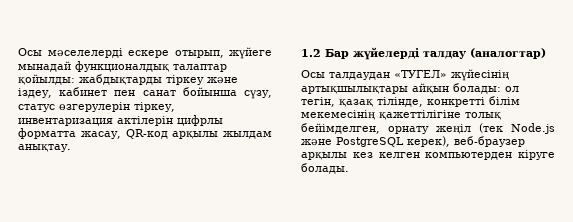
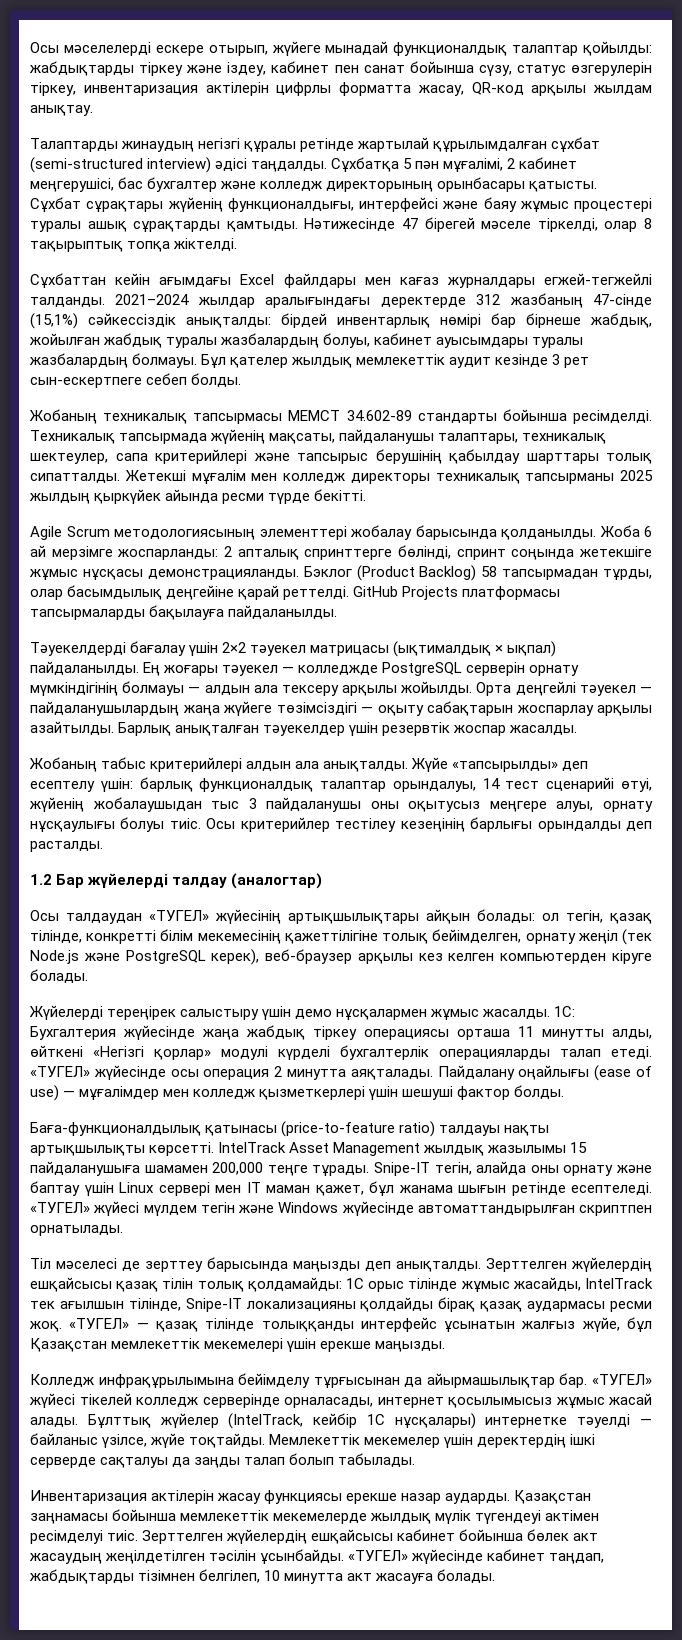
+ Талаптарды жинаудың негізгі құралы ретінде жартылай құрылымдалған сұхбат (semi-structured interview) әдісі таңдалды. Сұхбатқа 5 пән мұғалімі, 2 кабинет меңгерушісі, бас бухгалтер және колледж директорының орынбасары қатысты. Сұхбат сұрақтары жүйенің функционалдығы, интерфейсі және баяу жұмыс процестері туралы ашық сұрақтарды қамтыды. Нәтижесінде 47 бірегей мәселе тіркелді, олар 8 тақырыптық топқа жіктелді.
+ Сұхбаттан кейін ағымдағы Excel файлдары мен кағаз журналдары егжей-тегжейлі талданды. 2021–2024 жылдар аралығындағы деректерде 312 жазбаның 47-сінде (15,1%) сәйкессіздік анықталды: бірдей инвентарлық нөмірі бар бірнеше жабдық, жойылған жабдық туралы жазбалардың болуы, кабинет ауысымдары туралы жазбалардың болмауы. Бұл қателер жылдық мемлекеттік аудит кезінде 3 рет сын-ескертпеге себеп болды.
+ Жобаның техникалық тапсырмасы МЕМСТ 34.602-89 стандарты бойынша ресімделді. Техникалық тапсырмада жүйенің мақсаты, пайдаланушы талаптары, техникалық шектеулер, сапа критерийлері және тапсырыс берушінің қабылдау шарттары толық сипатталды. Жетекші мұғалім мен колледж директоры техникалық тапсырманы 2025 жылдың қыркүйек айында ресми түрде бекітті.
+ Agile Scrum методологиясының элементтері жобалау барысында қолданылды. Жоба 6 ай мерзімге жоспарланды: 2 апталық спринттерге бөлінді, спринт соңында жетекшіге жұмыс нұсқасы демонстрацияланды. Бэклог (Product Backlog) 58 тапсырмадан тұрды, олар басымдылық деңгейіне қарай реттелді. GitHub Projects платформасы тапсырмаларды бақылауға пайдаланылды.
+ Тәуекелдерді бағалау үшін 2×2 тәуекел матрицасы (ықтималдық × ықпал) пайдаланылды. Ең жоғары тәуекел — колледжде PostgreSQL серверін орнату мүмкіндігінің болмауы — алдын ала тексеру арқылы жойылды. Орта деңгейлі тәуекел — пайдаланушылардың жаңа жүйеге төзімсіздігі — оқыту сабақтарын жоспарлау арқылы азайтылды. Барлық анықталған тәуекелдер үшін резервтік жоспар жасалды.
+ Жобаның табыс критерийлері алдын ала анықталды. Жүйе «тапсырылды» деп есептелу үшін: барлық функционалдық талаптар орындалуы, 14 тест сценарийі өтуі, жүйенің жобалаушыдан тыс 3 пайдаланушы оны оқытусыз меңгере алуы, орнату нұсқаулығы болуы тиіс. Осы критерийлер тестілеу кезеңінің барлығы орындалды деп расталды.
+ Жүйелерді тереңірек салыстыру үшін демо нұсқалармен жұмыс жасалды. 1C: Бухгалтерия жүйесінде жаңа жабдық тіркеу операциясы орташа 11 минутты алды, өйткені «Негізгі қорлар» модулі күрделі бухгалтерлік операцияларды талап етеді. «ТУГЕЛ» жүйесінде осы операция 2 минутта аяқталады. Пайдалану оңайлығы (ease of use) — мұғалімдер мен колледж қызметкерлері үшін шешуші фактор болды.
+ Баға-функционалдылық қатынасы (price-to-feature ratio) талдауы нақты артықшылықты көрсетті. IntelTrack Asset Management жылдық жазылымы 15 пайдаланушыға шамамен 200,000 теңге тұрады. Snipe-IT тегін, алайда оны орнату және баптау үшін Linux сервері мен IT маман қажет, бұл жанама шығын ретінде есептеледі. «ТУГЕЛ» жүйесі мүлдем тегін және Windows жүйесінде автоматтандырылған скриптпен орнатылады.
+ Тіл мәселесі де зерттеу барысында маңызды деп анықталды. Зерттелген жүйелердің ешқайсысы қазақ тілін толық қолдамайды: 1C орыс тілінде жұмыс жасайды, IntelTrack тек ағылшын тілінде, Snipe-IT локализацияны қолдайды бірақ қазақ аудармасы ресми жоқ. «ТУГЕЛ» — қазақ тілінде толыққанды интерфейс ұсынатын жалғыз жүйе, бұл Қазақстан мемлекеттік мекемелері үшін ерекше маңызды.
+ Колледж инфрақұрылымына бейімделу тұрғысынан да айырмашылықтар бар. «ТУГЕЛ» жүйесі тікелей колледж серверінде орналасады, интернет қосылымысыз жұмыс жасай алады. Бұлттық жүйелер (IntelTrack, кейбір 1C нұсқалары) интернетке тәуелді — байланыс үзілсе, жүйе тоқтайды. Мемлекеттік мекемелер үшін деректердің ішкі серверде сақталуы да заңды талап болып табылады.
+ Инвентаризация актілерін жасау функциясы ерекше назар аударды. Қазақстан заңнамасы бойынша мемлекеттік мекемелерде жылдық мүлік түгендеуі актімен ресімделуі тиіс. Зерттелген жүйелердің ешқайсысы кабинет бойынша бөлек акт жасаудың жеңілдетілген тәсілін ұсынбайды. «ТУГЕЛ» жүйесінде кабинет таңдап, жабдықтарды тізімнен белгілеп, 10 минутта акт жасауға болады.

